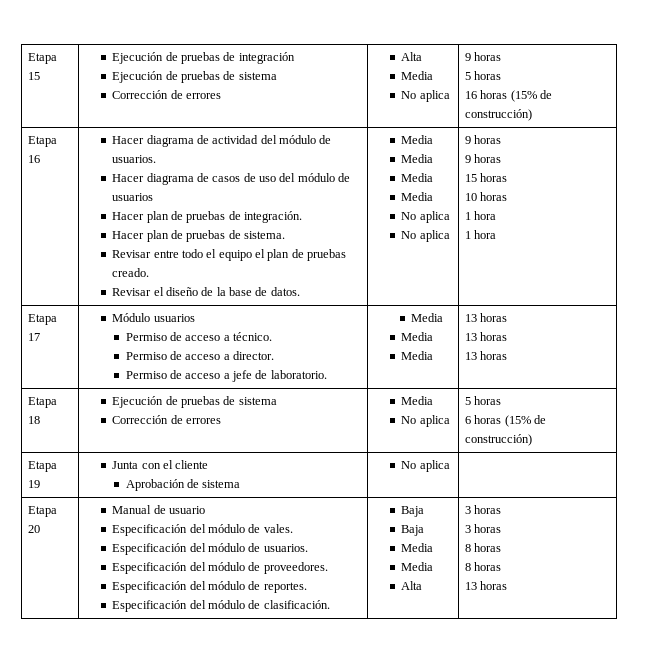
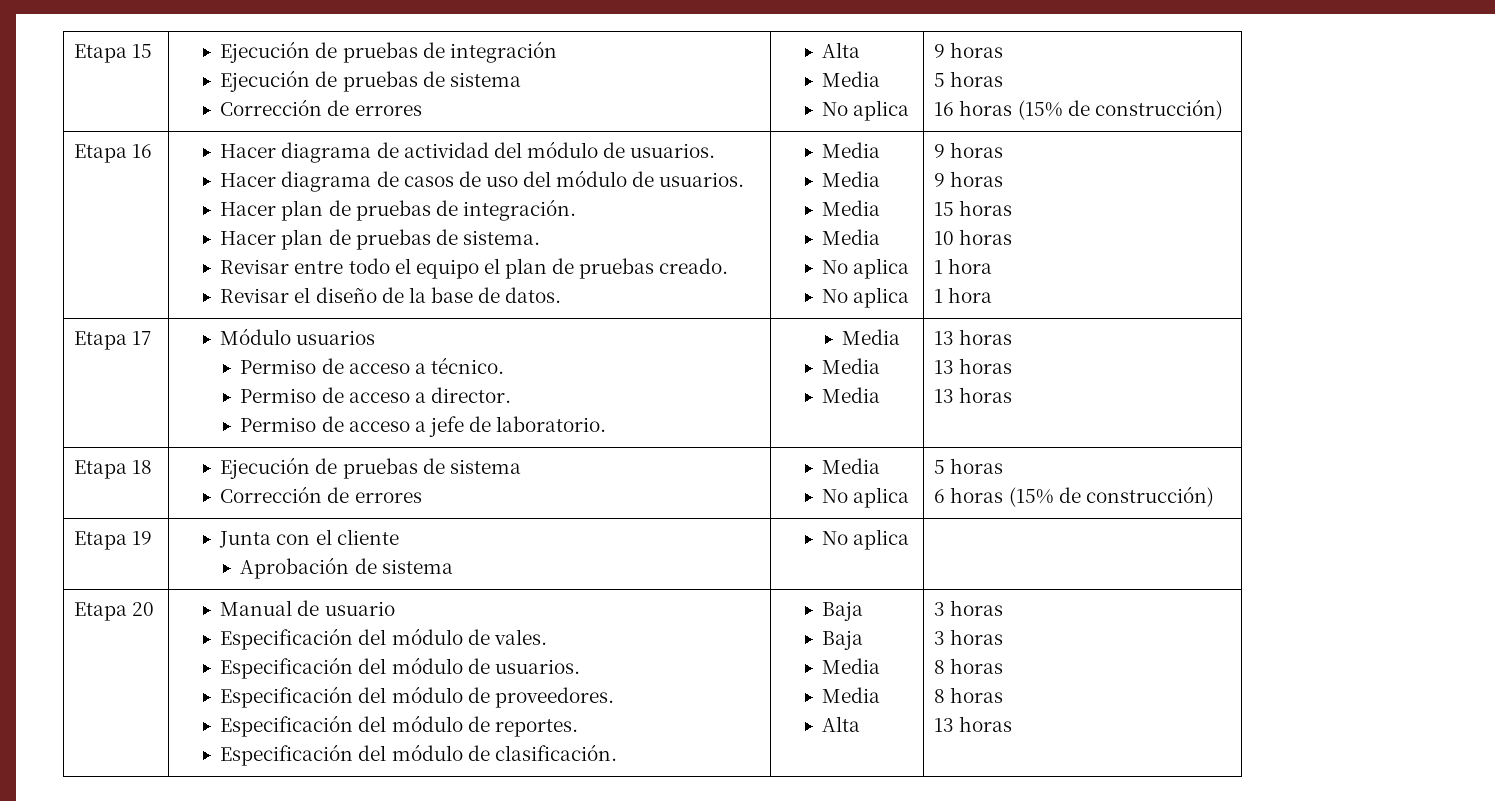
- Hacer diagrama de casos de uso del módulo de usuarios
+ Hacer diagrama de casos de uso del módulo de usuarios.

